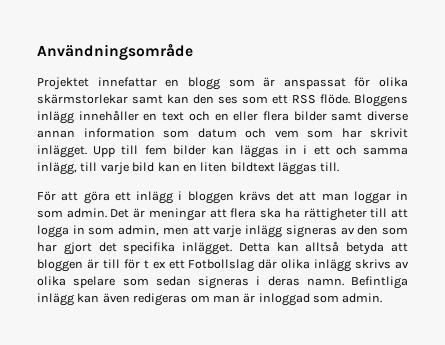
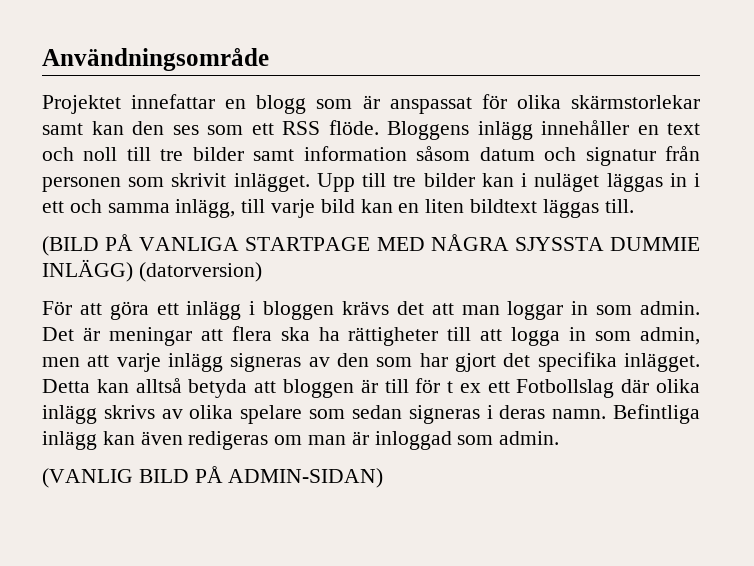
- Bloggens inlägg innehåller en text och en eller flera bilder samt diverse annan information som datum och vem som har skrivit inlägget.
+ Bloggens inlägg innehåller en text och noll till tre bilder samt information såsom datum och signatur från personen som skrivit inlägget.
- Upp till fem bilder kan läggas in i ett och samma inlägg, till varje bild kan en liten bildtext läggas till.
+ Upp till tre bilder kan i nuläget läggas in i ett och samma inlägg, till varje bild kan en liten bildtext läggas till.
+ (BILD PÅ VANLIGA STARTPAGE MED NÅGRA SJYSSTA DUMMIE INLÄGG) (datorversion)
+ (VANLIG BILD PÅ ADMIN-SIDAN)

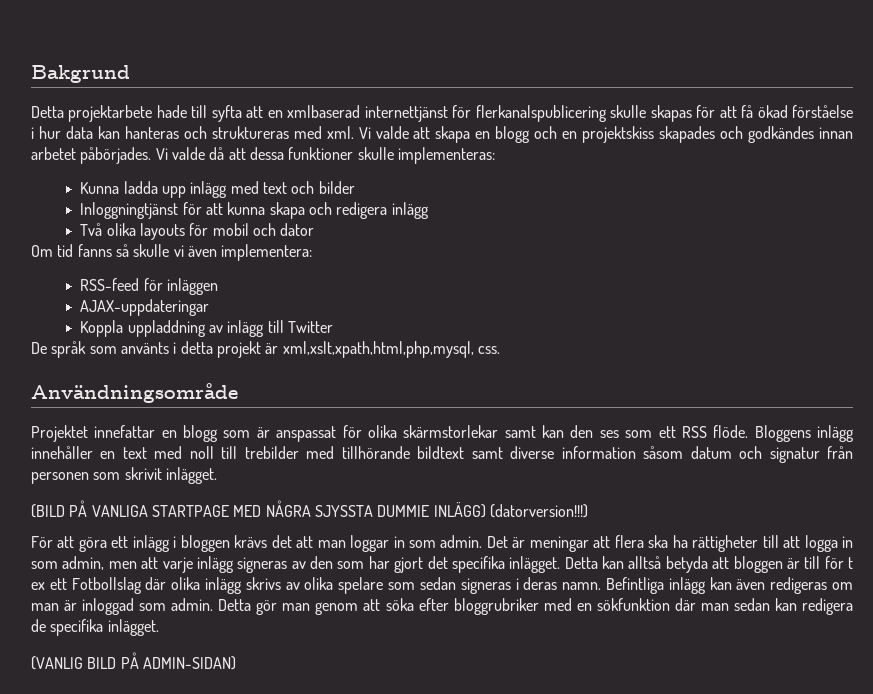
+ Bakgrund
+ Detta projektarbete hade till syfta att en xmlbaserad internettjänst för flerkanalspublicering skulle skapas för att få ökad förståelse i hur data kan hanteras och struktureras med xml. Vi valde att skapa en blogg och en projektskiss skapades och godkändes innan arbetet påbörjades. Vi valde då att dessa funktioner skulle implementeras:
+ Kunna ladda upp inlägg med text och bilder
+ Inloggningtjänst för att kunna skapa och redigera inlägg
+ Två olika layouts för mobil och dator
+ Om tid fanns så skulle vi även implementera:
+ RSS-feed för inläggen
+ AJAX-uppdateringar
+ Koppla uppladdning av inlägg till Twitter
+ De språk som använts i detta projekt är xml,xslt,xpath,html,php,mysql, css.
- Bloggens inlägg innehåller en text och noll till tre bilder samt information såsom datum och signatur från personen som skrivit inlägget. Upp till tre bilder kan i nuläget läggas in i ett och samma inlägg, till varje bild kan en liten bildtext läggas till.
+ Bloggens inlägg innehåller en text med noll till trebilder med tillhörande bildtext samt diverse information såsom datum och signatur från personen som skrivit inlägget.
- (BILD PÅ VANLIGA STARTPAGE MED NÅGRA SJYSSTA DUMMIE INLÄGG) (datorversion)
+ (BILD PÅ VANLIGA STARTPAGE MED NÅGRA SJYSSTA DUMMIE INLÄGG) (datorversion!!!)
+ Detta gör man genom att söka efter bloggrubriker med en sökfunktion där man sedan kan redigera de specifika inlägget.

